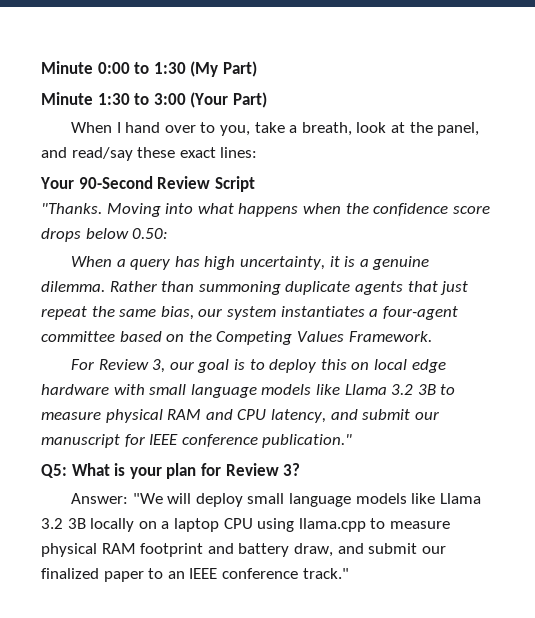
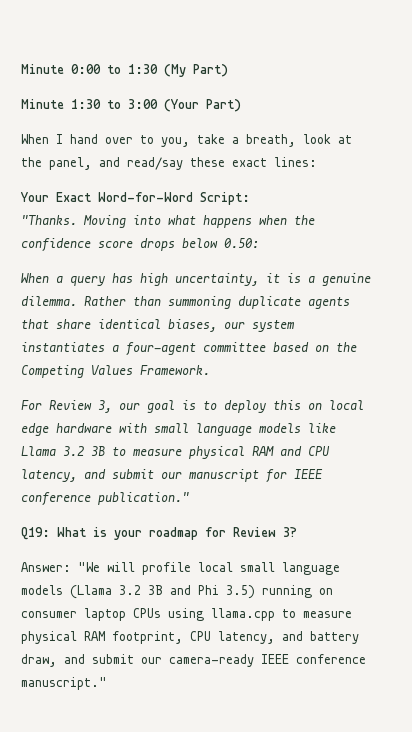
- Your 90-Second Review Script
+ Your Exact Word-for-Word Script:
- Rather than summoning duplicate agents that just repeat the same bias, our system instantiates a four-agent committee based on the Competing Values Framework.
+ Rather than summoning duplicate agents that share identical biases, our system instantiates a four-agent committee based on the Competing Values Framework.
- Q5: What is your plan for Review 3?
+ Q19: What is your roadmap for Review 3?
- Answer: "We will deploy small language models like Llama 3.2 3B locally on a laptop CPU using llama.cpp to measure physical RAM footprint and battery draw, and submit our finalized paper to an IEEE conference track."
+ Answer: "We will profile local small language models (Llama 3.2 3B and Phi 3.5) running on consumer laptop CPUs using llama.cpp to measure physical RAM footprint, CPU latency, and battery draw, and submit our camera-ready IEEE conference manuscript."

